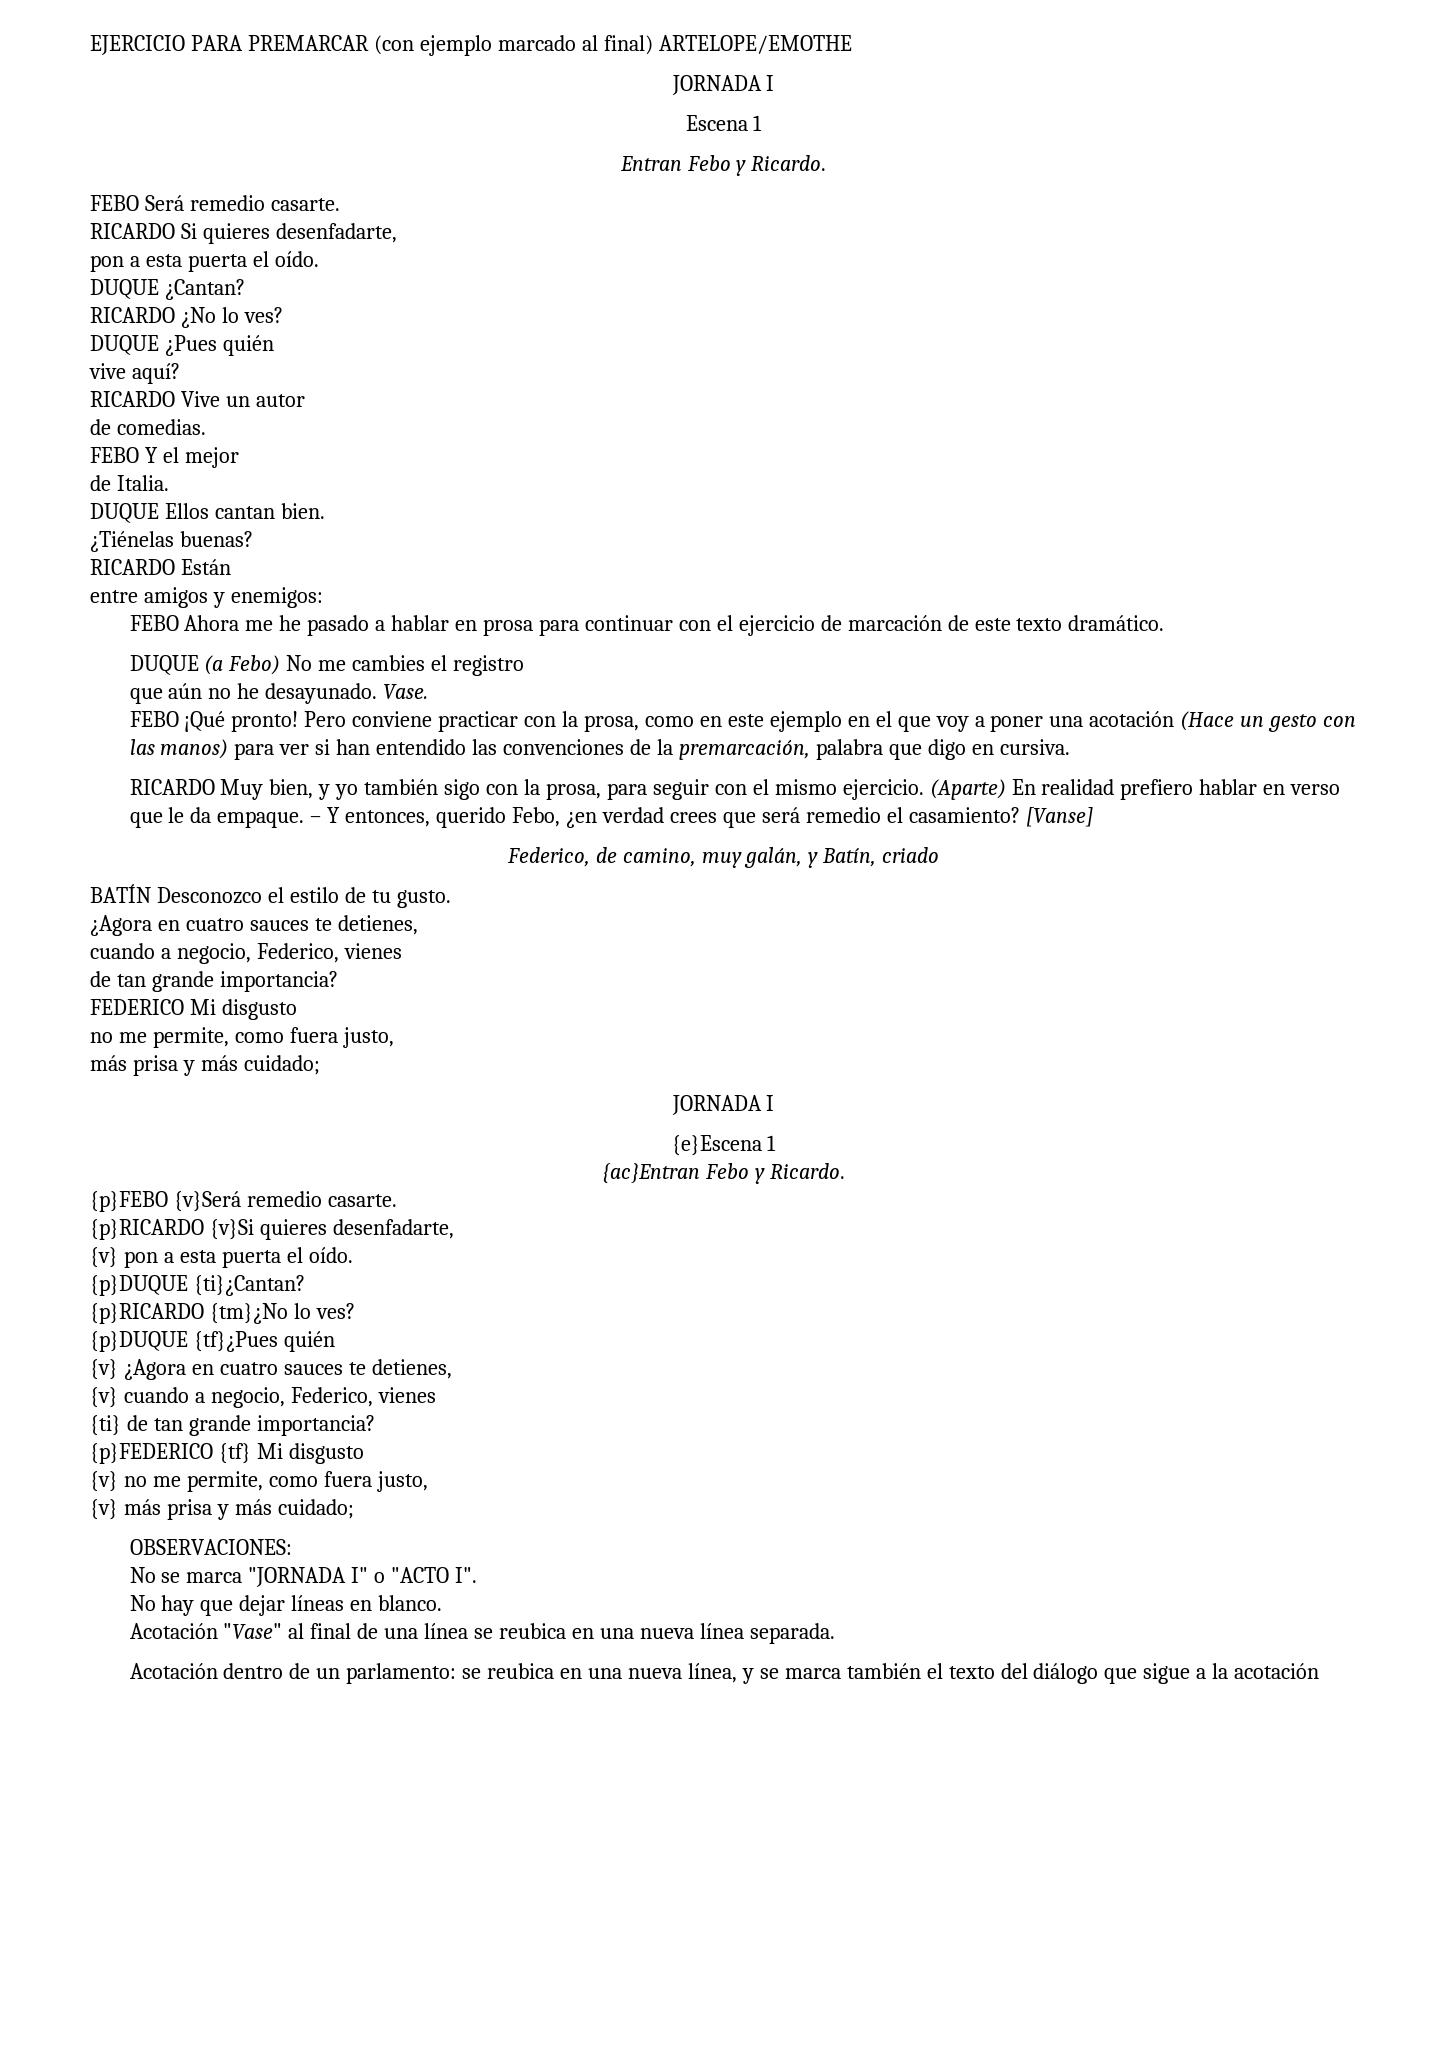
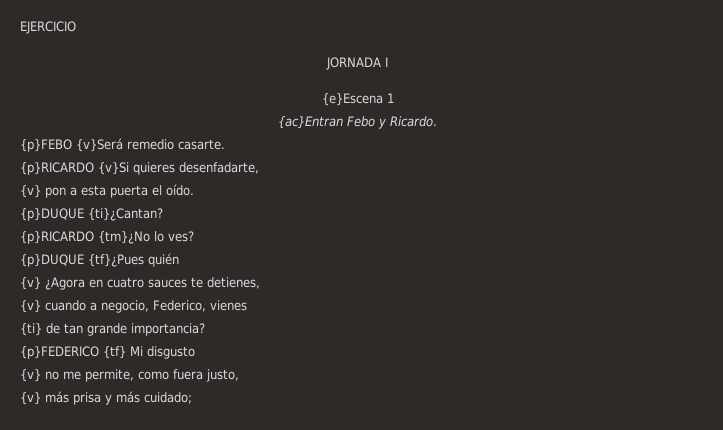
- EJERCICIO PARA PREMARCAR (con ejemplo marcado al final) ARTELOPE/EMOTHE
- JORNADA I
- Escena 1
- Entran Febo y Ricardo.
- FEBO Será remedio casarte.
- RICARDO Si quieres desenfadarte,
- pon a esta puerta el oído.
- DUQUE ¿Cantan?
- RICARDO ¿No lo ves?
- DUQUE ¿Pues quién
- vive aquí?
- RICARDO Vive un autor
- de comedias.
- FEBO Y el mejor
- de Italia.
- DUQUE Ellos cantan bien.
- ¿Tiénelas buenas?
- RICARDO Están
- entre amigos y enemigos:
- FEBO Ahora me he pasado a hablar en prosa para continuar con el ejercicio de marcación de este texto dramático.
- DUQUE (a Febo) No me cambies el registro
- que aún no he desayunado. Vase.
- FEBO ¡Qué pronto! Pero conviene practicar con la prosa, como en este ejemplo en el que voy a poner una acotación (Hace un gesto con las manos) para ver si han entendido las convenciones de la premarcación, palabra que digo en cursiva.
- RICARDO Muy bien, y yo también sigo con la prosa, para seguir con el mismo ejercicio. (Aparte) En realidad prefiero hablar en verso que le da empaque. – Y entonces, querido Febo, ¿en verdad crees que será remedio el casamiento? [Vanse]
- Federico, de camino, muy galán, y Batín, criado
- BATÍN Desconozco el estilo de tu gusto.
- ¿Agora en cuatro sauces te detienes,
- cuando a negocio, Federico, vienes
- de tan grande importancia?
- FEDERICO Mi disgusto
- no me permite, como fuera justo,
- más prisa y más cuidado;
+ EJERCICIO
- OBSERVACIONES:
- No se marca "JORNADA I" o "ACTO I".
- No hay que dejar líneas en blanco.
- Acotación "Vase" al final de una línea se reubica en una nueva línea separada.
- Acotación dentro de un parlamento: se reubica en una nueva línea, y se marca también el texto del diálogo que sigue a la acotación

